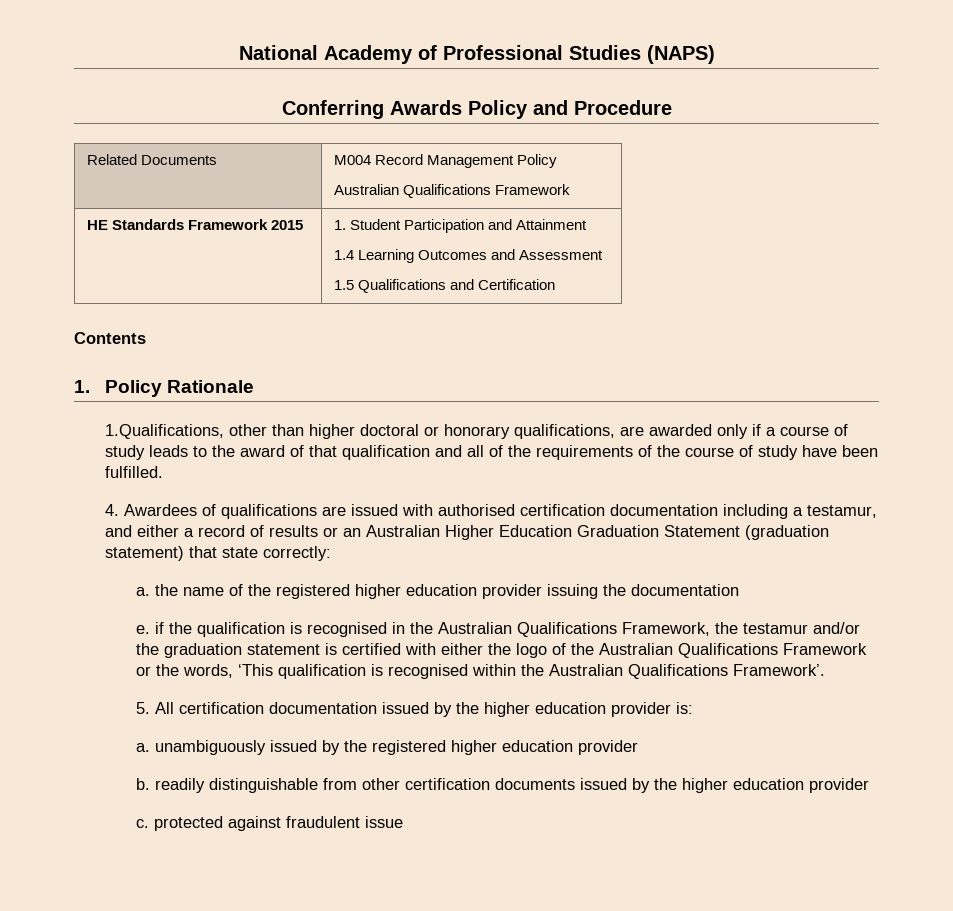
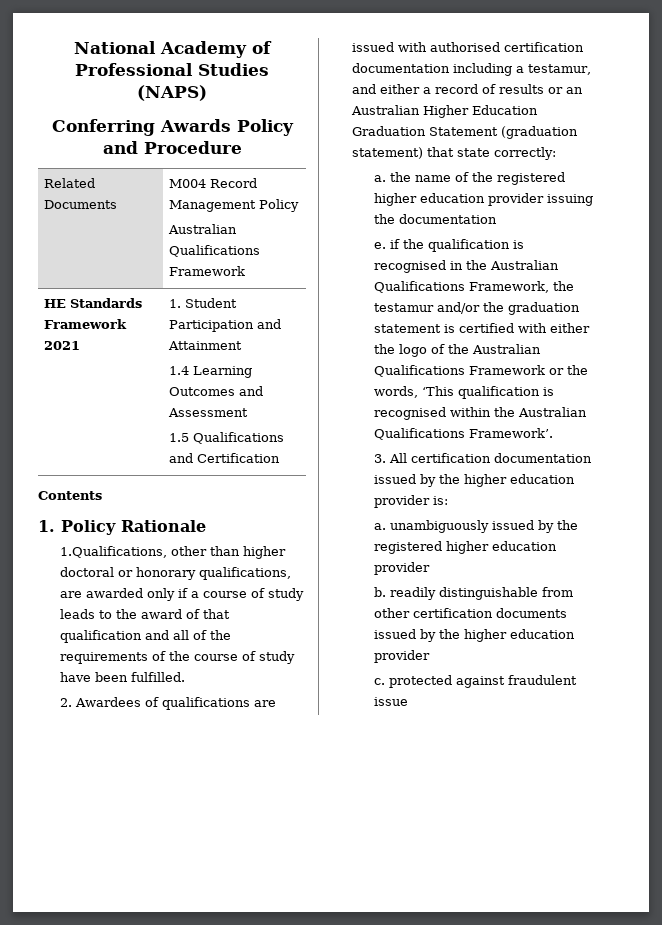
- HE Standards Framework 2015 | 1. Student Participation and Attainment
+ HE Standards Framework 2021 | 1. Student Participation and Attainment
- 4. Awardees of qualifications are issued with authorised certification documentation including a testamur, and either a record of results or an Australian Higher Education Graduation Statement (graduation statement) that state correctly:
+ 2. Awardees of qualifications are issued with authorised certification documentation including a testamur, and either a record of results or an Australian Higher Education Graduation Statement (graduation statement) that state correctly:
- 5. All certification documentation issued by the higher education provider is:
+ 3. All certification documentation issued by the higher education provider is:

